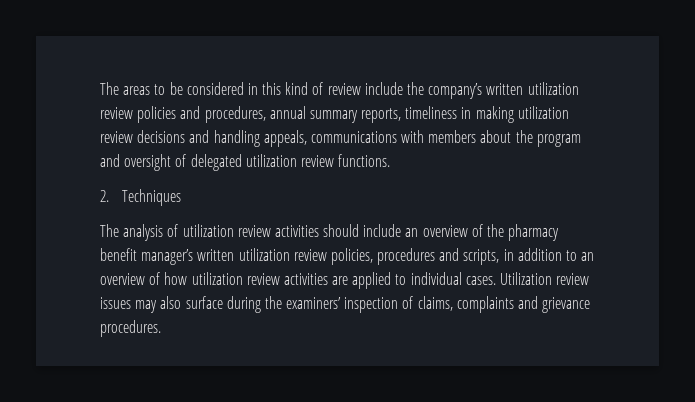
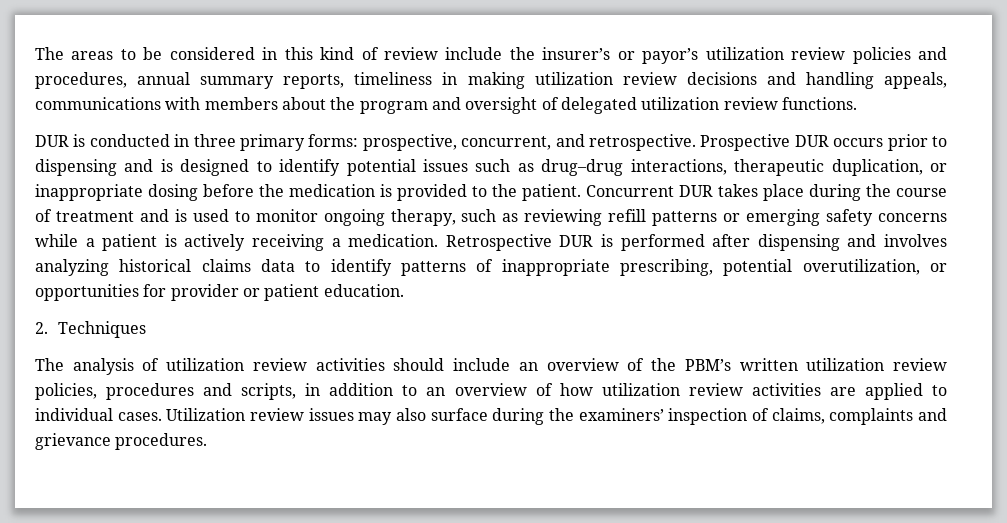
- The areas to be considered in this kind of review include the company’s written utilization review policies and procedures, annual summary reports, timeliness in making utilization review decisions and handling appeals, communications with members about the program and oversight of delegated utilization review functions.
+ The areas to be considered in this kind of review include the insurer’s or payor’s utilization review policies and procedures, annual summary reports, timeliness in making utilization review decisions and handling appeals, communications with members about the program and oversight of delegated utilization review functions.
+ DUR is conducted in three primary forms: prospective, concurrent, and retrospective. Prospective DUR occurs prior to dispensing and is designed to identify potential issues such as drug–drug interactions, therapeutic duplication, or inappropriate dosing before the medication is provided to the patient. Concurrent DUR takes place during the course of treatment and is used to monitor ongoing therapy, such as reviewing refill patterns or emerging safety concerns while a patient is actively receiving a medication. Retrospective DUR is performed after dispensing and involves analyzing historical claims data to identify patterns of inappropriate prescribing, potential overutilization, or opportunities for provider or patient education.
- The analysis of utilization review activities should include an overview of the pharmacy benefit manager’s written utilization review policies, procedures and scripts, in addition to an overview of how utilization review activities are applied to individual cases.
+ The analysis of utilization review activities should include an overview of the PBM’s written utilization review policies, procedures and scripts, in addition to an overview of how utilization review activities are applied to individual cases.

